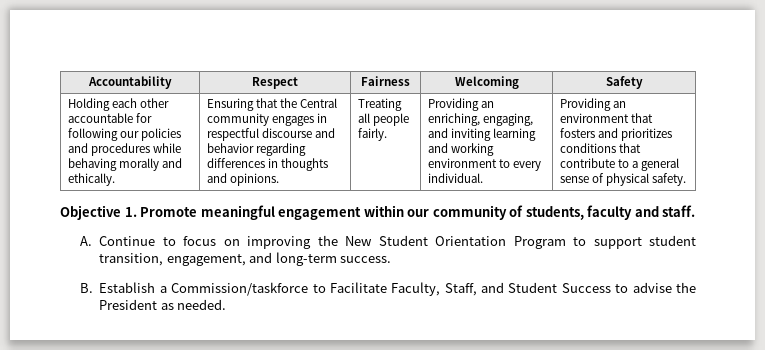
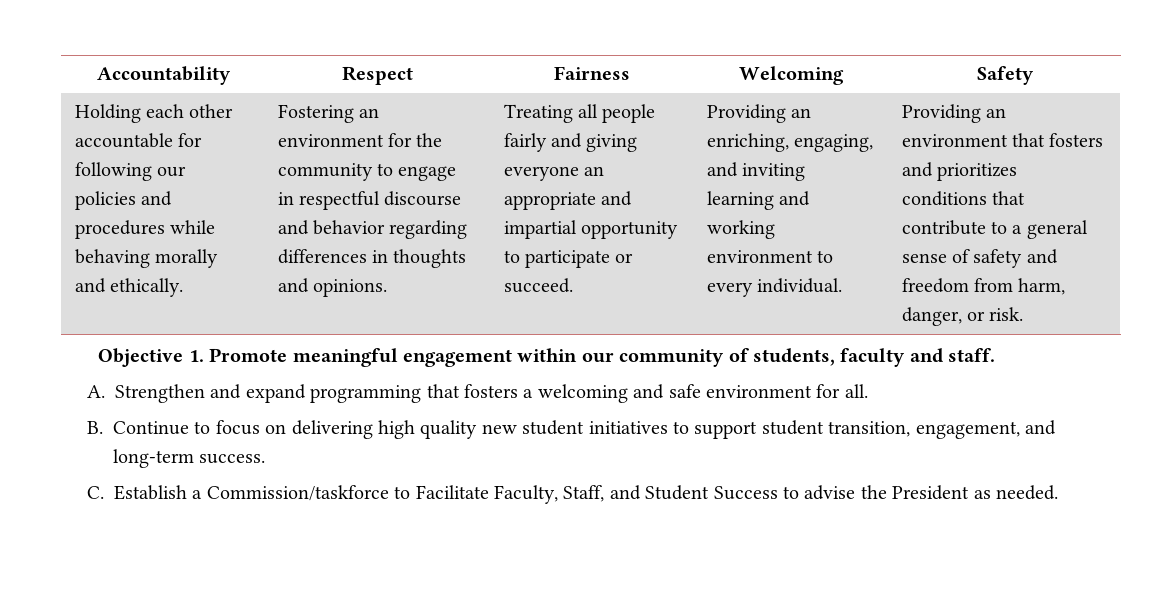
- Ensuring that the Central community engages in respectful discourse and behavior regarding differences in thoughts and opinions.
+ Fostering an environment for the community to engage in respectful discourse and behavior regarding differences in thoughts and opinions.
- Treating all people fairly.
+ Treating all people fairly and giving everyone an appropriate and impartial opportunity to participate or succeed.
- Providing an environment that fosters and prioritizes conditions that contribute to a general sense of physical safety.
+ Providing an environment that fosters and prioritizes conditions that contribute to a general sense of safety and freedom from harm, danger, or risk.
- A. Continue to focus on improving the New Student Orientation Program to support student transition, engagement, and long-term success.
+ A. Strengthen and expand programming that fosters a welcoming and safe environment for all.
+ B. Continue to focus on delivering high quality new student initiatives to support student transition, engagement, and long-term success.
- B. Establish a Commission/taskforce to Facilitate Faculty, Staff, and Student Success to advise the President as needed.
+ C. Establish a Commission/taskforce to Facilitate Faculty, Staff, and Student Success to advise the President as needed.

